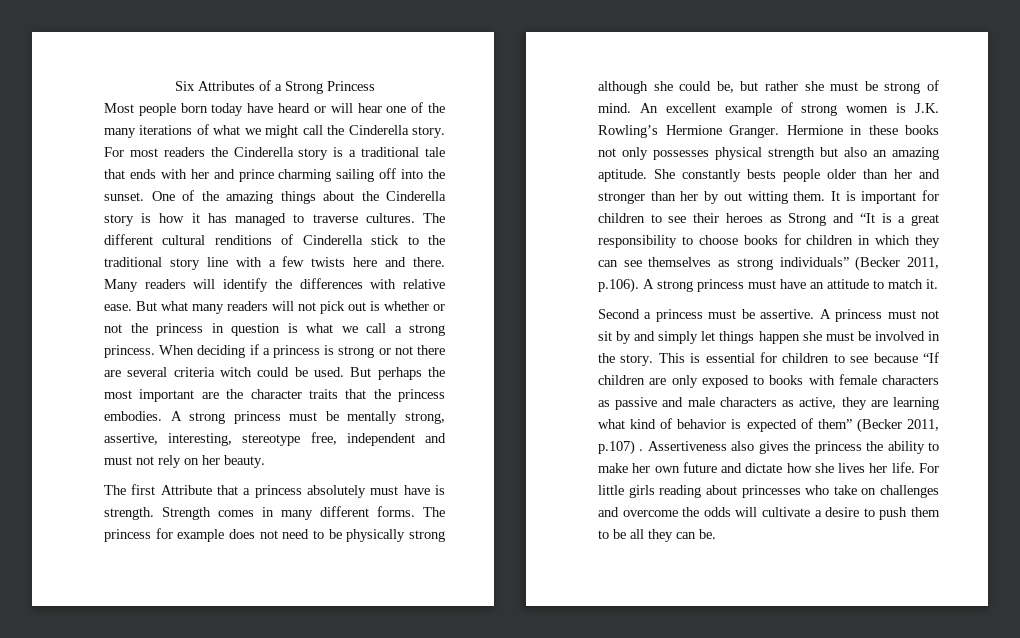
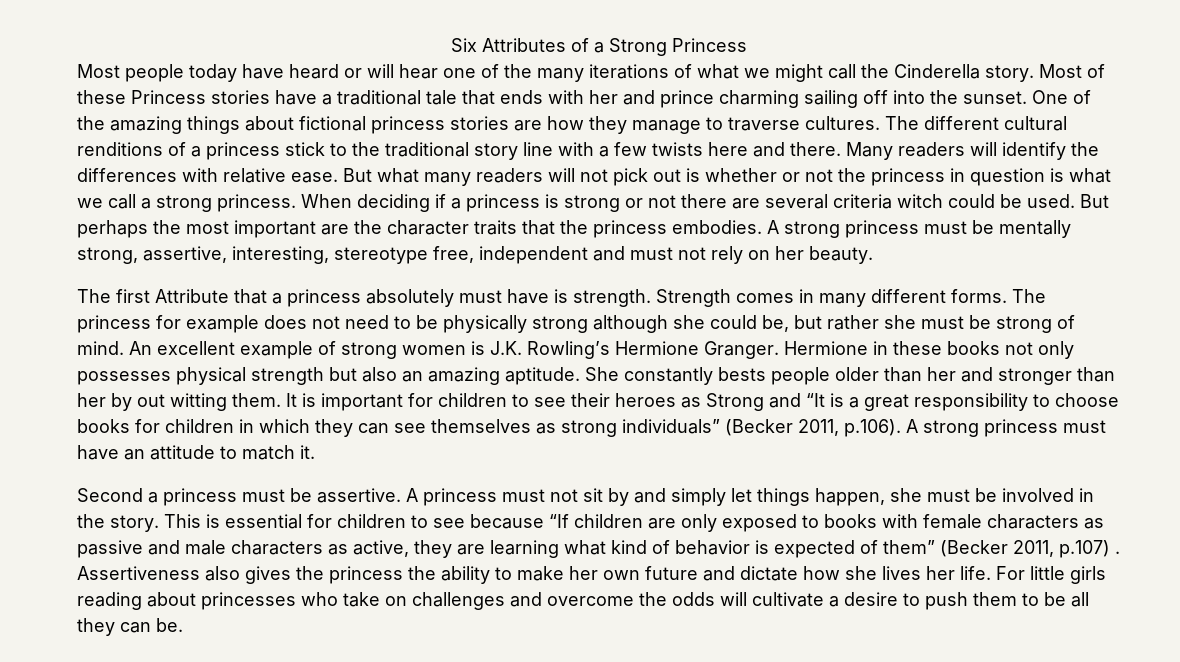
- Most people born today have heard or will hear one of the many iterations of what we might call the Cinderella story.
+ Most people today have heard or will hear one of the many iterations of what we might call the Cinderella story.
- For most readers the Cinderella story is a traditional tale that ends with her and prince charming sailing off into the sunset.
+ Most of these Princess stories have a traditional tale that ends with her and prince charming sailing off into the sunset.
- One of the amazing things about the Cinderella story is how it has managed to traverse cultures.
+ One of the amazing things about fictional princess stories are how they manage to traverse cultures.
- The different cultural renditions of Cinderella stick to the traditional story line with a few twists here and there.
+ The different cultural renditions of a princess stick to the traditional story line with a few twists here and there.
- A princess must not sit by and simply let things happen she must be involved in the story.
+ A princess must not sit by and simply let things happen, she must be involved in the story.

